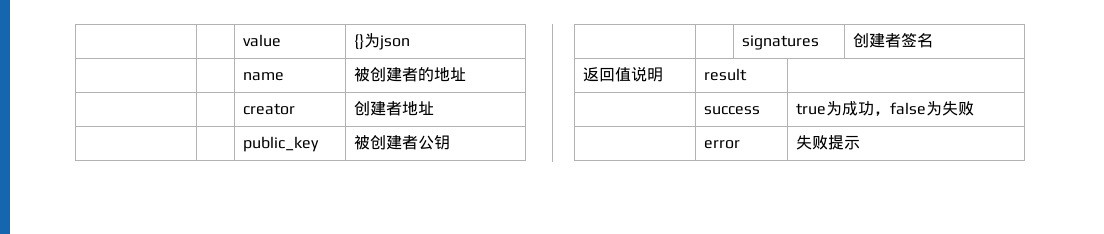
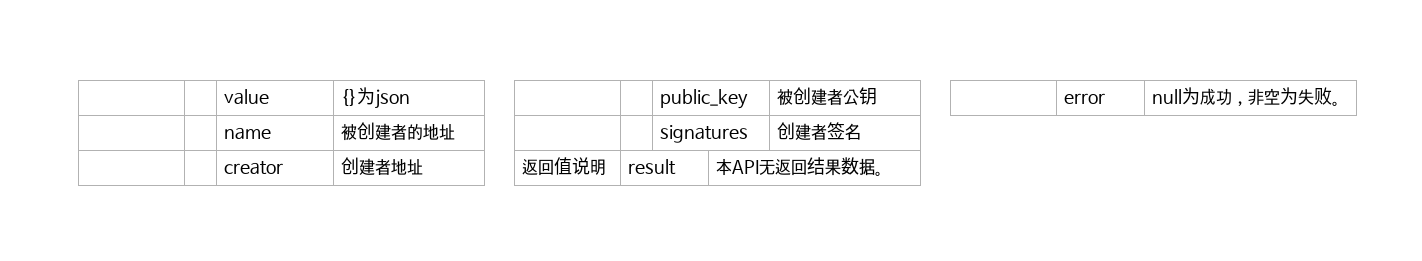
- 返回值说明 | result |
- | success | true为成功，false为失败
- | error | 失败提示
+ 返回值说明 | result | 本API无返回结果数据。
+ | error | null为成功，非空为失败。

